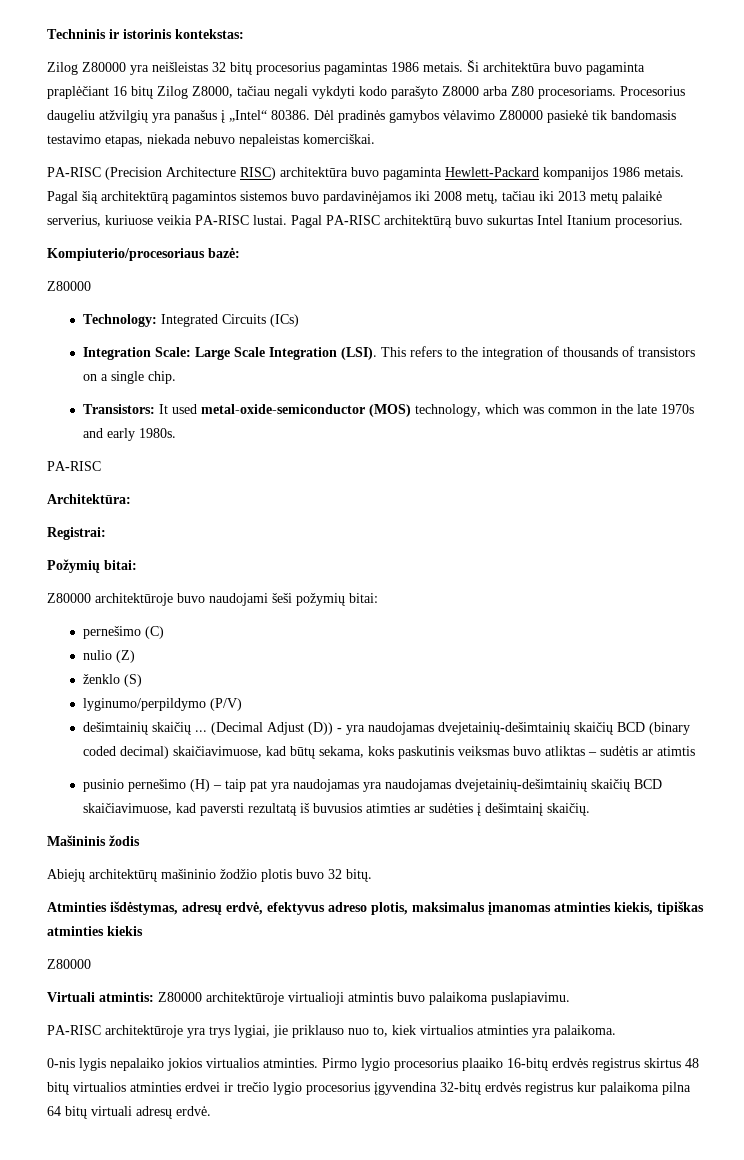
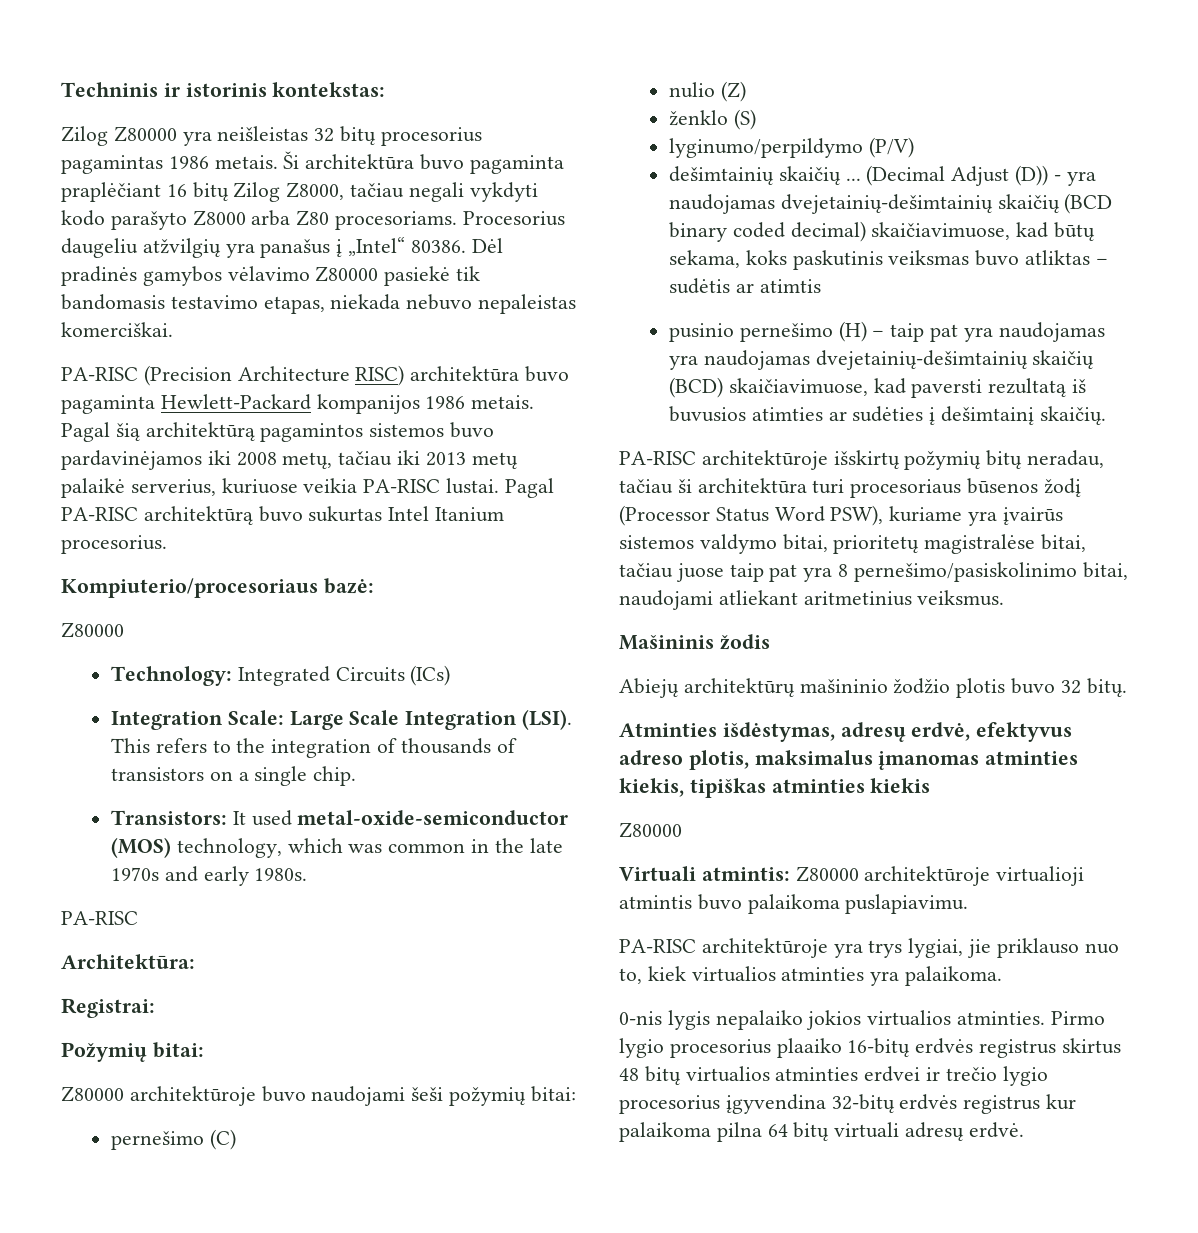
- (Decimal Adjust (D)) - yra naudojamas dvejetainių-dešimtainių skaičių BCD (binary coded decimal) skaičiavimuose, kad būtų sekama, koks paskutinis veiksmas buvo atliktas – sudėtis ar atimtis
+ (Decimal Adjust (D)) - yra naudojamas dvejetainių-dešimtainių skaičių (BCD binary coded decimal) skaičiavimuose, kad būtų sekama, koks paskutinis veiksmas buvo atliktas – sudėtis ar atimtis
- pusinio pernešimo (H) – taip pat yra naudojamas yra naudojamas dvejetainių-dešimtainių skaičių BCD skaičiavimuose, kad paversti rezultatą iš buvusios atimties ar sudėties į dešimtainį skaičių.
+ pusinio pernešimo (H) – taip pat yra naudojamas yra naudojamas dvejetainių-dešimtainių skaičių (BCD) skaičiavimuose, kad paversti rezultatą iš buvusios atimties ar sudėties į dešimtainį skaičių.
+ PA-RISC architektūroje išskirtų požymių bitų neradau, tačiau ši architektūra turi procesoriaus būsenos žodį (Processor Status Word PSW), kuriame yra įvairūs sistemos valdymo bitai, prioritetų magistralėse bitai, tačiau juose taip pat yra 8 pernešimo/pasiskolinimo bitai, naudojami atliekant aritmetinius veiksmus.

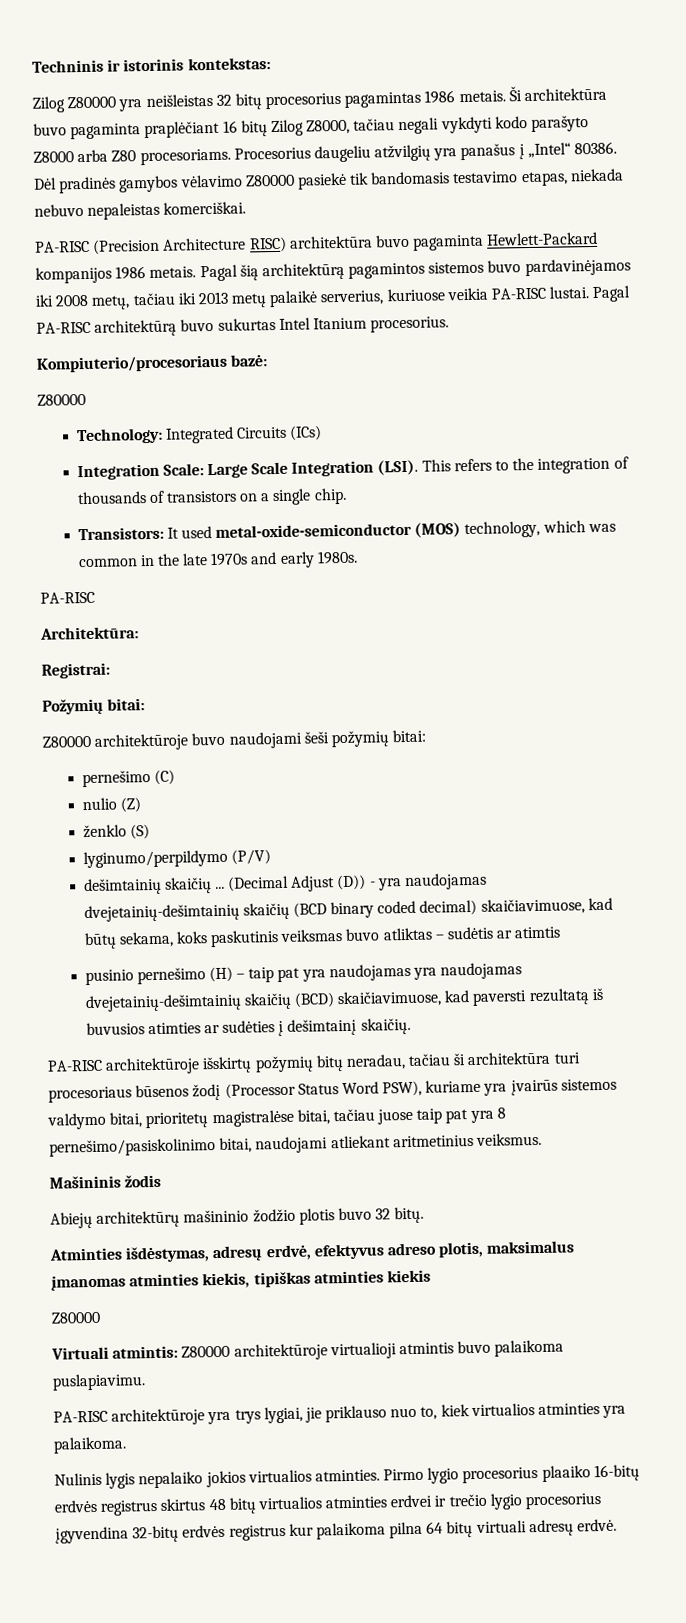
- 0-nis lygis nepalaiko jokios virtualios atminties.
+ Nulinis lygis nepalaiko jokios virtualios atminties.

